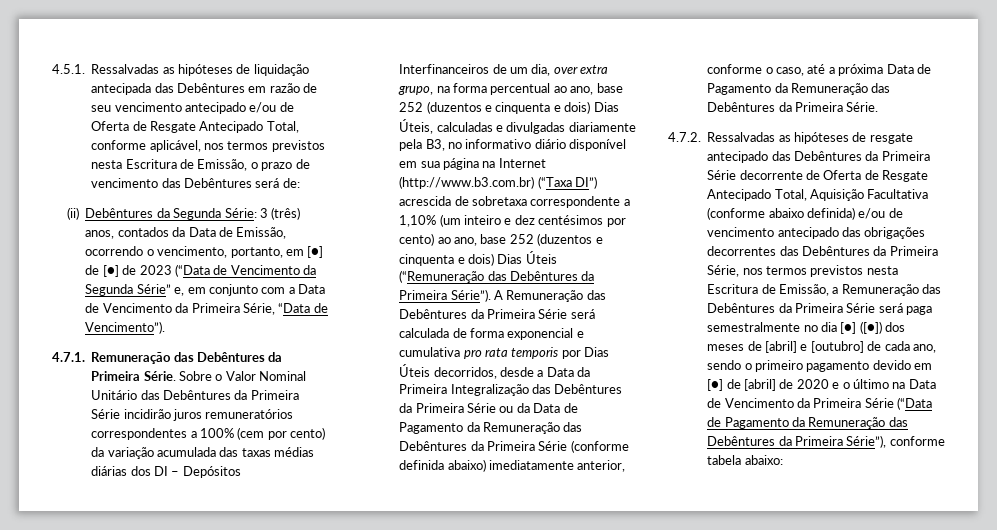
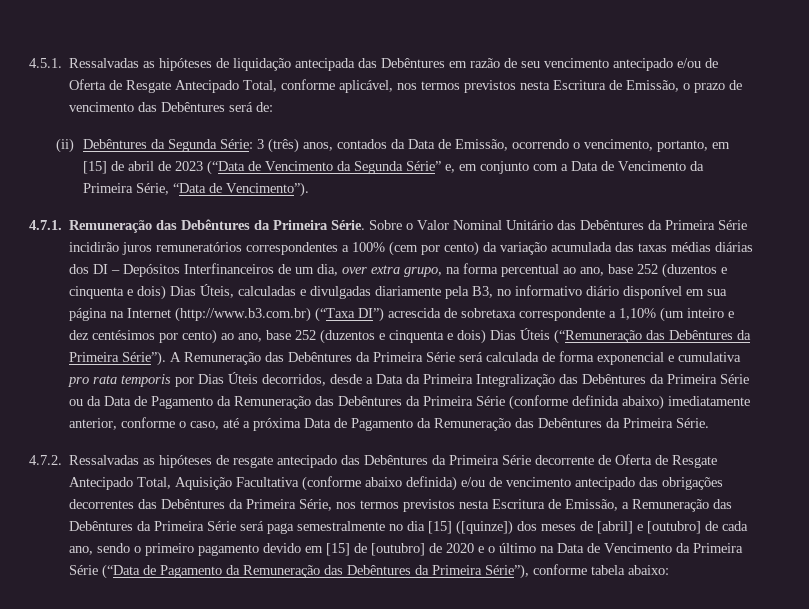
- (ii) Debêntures da Segunda Série: 3 (três) anos, contados da Data de Emissão, ocorrendo o vencimento, portanto, em [●] de [●] de 2023 (“Data de Vencimento da Segunda Série” e, em conjunto com a Data de Vencimento da Primeira Série, “Data de Vencimento”).
+ (ii) Debêntures da Segunda Série: 3 (três) anos, contados da Data de Emissão, ocorrendo o vencimento, portanto, em [15] de abril de 2023 (“Data de Vencimento da Segunda Série” e, em conjunto com a Data de Vencimento da Primeira Série, “Data de Vencimento”).
- 4.7.2. Ressalvadas as hipóteses de resgate antecipado das Debêntures da Primeira Série decorrente de Oferta de Resgate Antecipado Total, Aquisição Facultativa (conforme abaixo definida) e/ou de vencimento antecipado das obrigações decorrentes das Debêntures da Primeira Série, nos termos previstos nesta Escritura de Emissão, a Remuneração das Debêntures da Primeira Série será paga semestralmente no dia [●] ([●]) dos meses de [abril] e [outubro] de cada ano, sendo o primeiro pagamento devido em [●] de [abril] de 2020 e o último na Data de Vencimento da Primeira Série (“Data de Pagamento da Remuneração das Debêntures da Primeira Série”), conforme tabela abaixo:
+ 4.7.2. Ressalvadas as hipóteses de resgate antecipado das Debêntures da Primeira Série decorrente de Oferta de Resgate Antecipado Total, Aquisição Facultativa (conforme abaixo definida) e/ou de vencimento antecipado das obrigações decorrentes das Debêntures da Primeira Série, nos termos previstos nesta Escritura de Emissão, a Remuneração das Debêntures da Primeira Série será paga semestralmente no dia [15] ([quinze]) dos meses de [abril] e [outubro] de cada ano, sendo o primeiro pagamento devido em [15] de [outubro] de 2020 e o último na Data de Vencimento da Primeira Série (“Data de Pagamento da Remuneração das Debêntures da Primeira Série”), conforme tabela abaixo:

